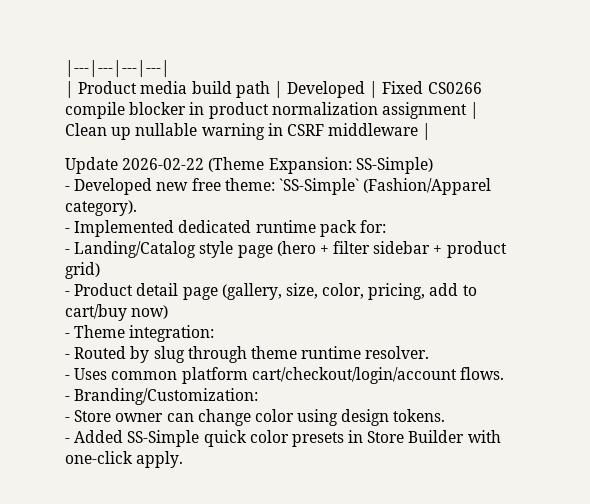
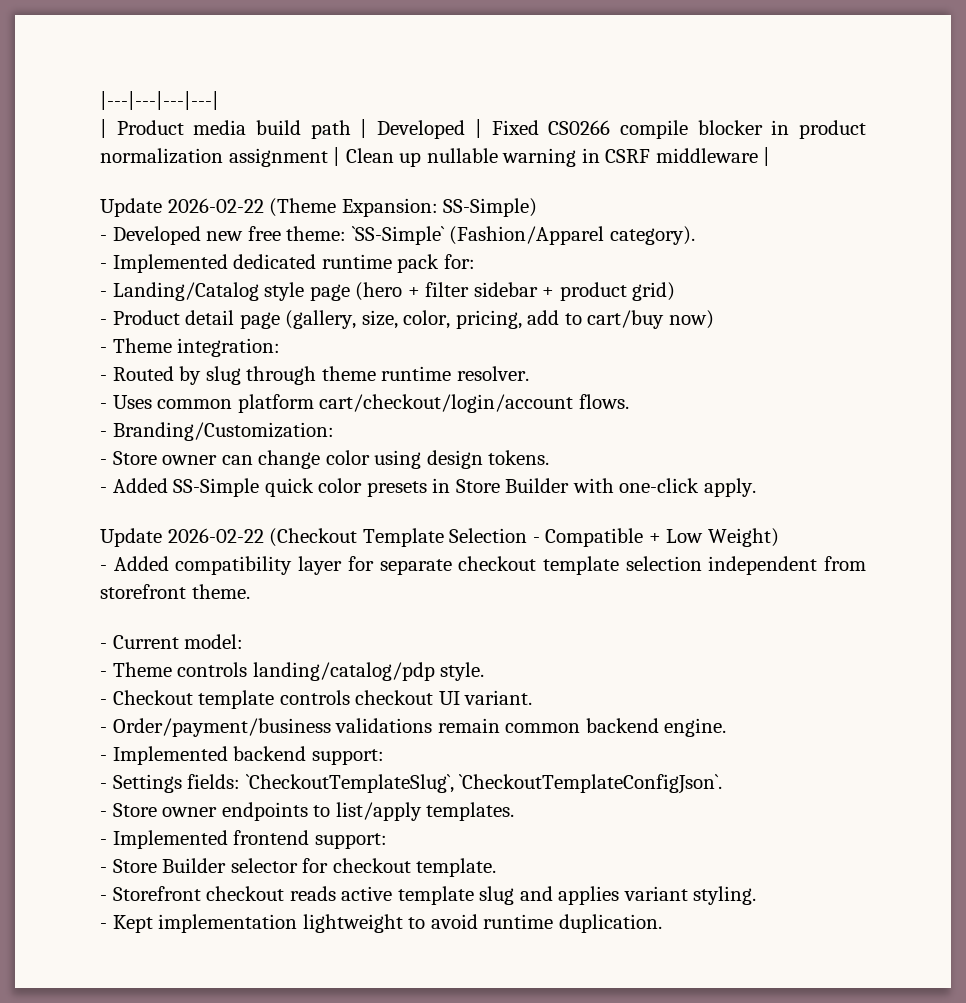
+ Update 2026-02-22 (Checkout Template Selection - Compatible + Low Weight)
+ - Added compatibility layer for separate checkout template selection independent from storefront theme.
+ - Current model:
+ - Theme controls landing/catalog/pdp style.
+ - Checkout template controls checkout UI variant.
+ - Order/payment/business validations remain common backend engine.
+ - Implemented backend support:
+ - Settings fields: `CheckoutTemplateSlug`, `CheckoutTemplateConfigJson`.
+ - Store owner endpoints to list/apply templates.
+ - Implemented frontend support:
+ - Store Builder selector for checkout template.
+ - Storefront checkout reads active template slug and applies variant styling.
+ - Kept implementation lightweight to avoid runtime duplication.

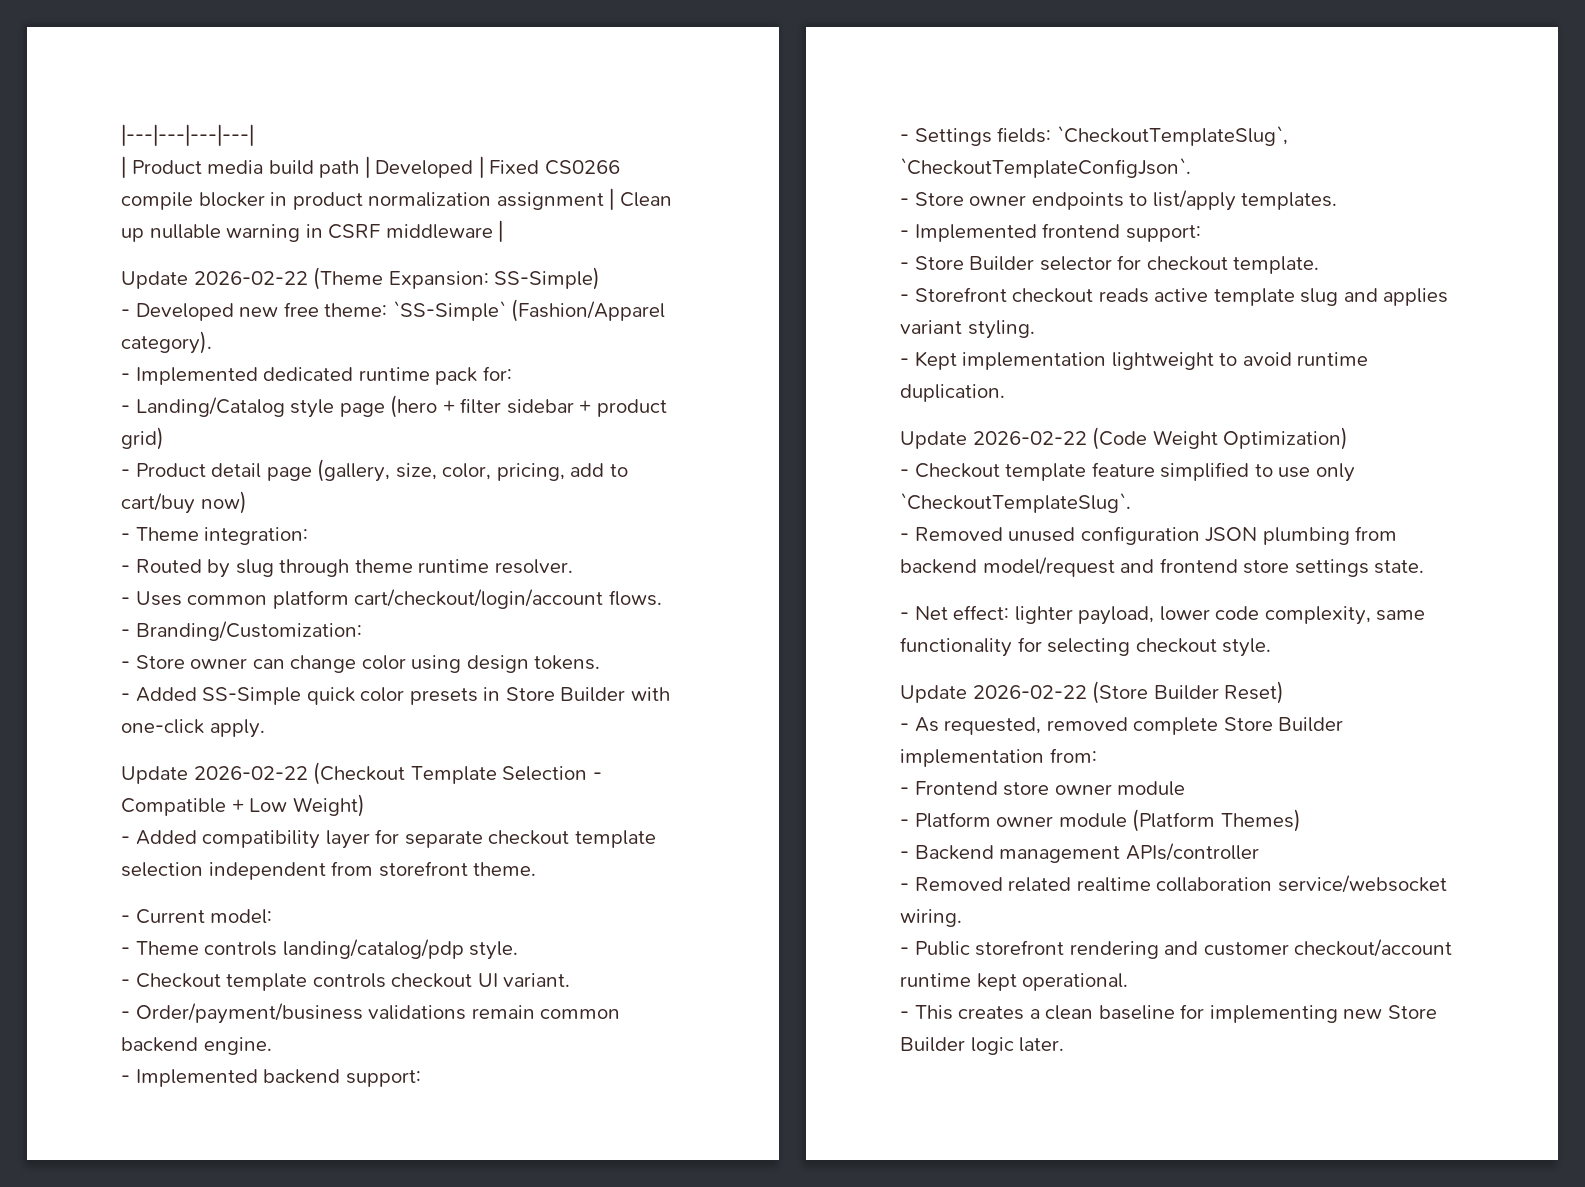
+ Update 2026-02-22 (Code Weight Optimization)
+ - Checkout template feature simplified to use only `CheckoutTemplateSlug`.
+ - Removed unused configuration JSON plumbing from backend model/request and frontend store settings state.
+ - Net effect: lighter payload, lower code complexity, same functionality for selecting checkout style.
+ Update 2026-02-22 (Store Builder Reset)
+ - As requested, removed complete Store Builder implementation from:
+ - Frontend store owner module
+ - Platform owner module (Platform Themes)
+ - Backend management APIs/controller
+ - Removed related realtime collaboration service/websocket wiring.
+ - Public storefront rendering and customer checkout/account runtime kept operational.
+ - This creates a clean baseline for implementing new Store Builder logic later.

